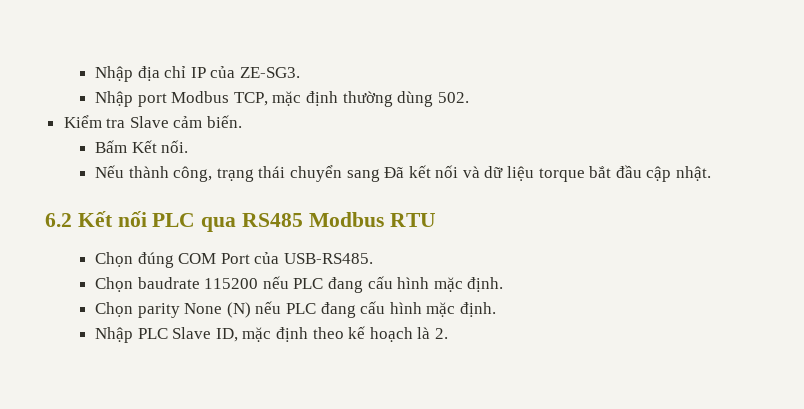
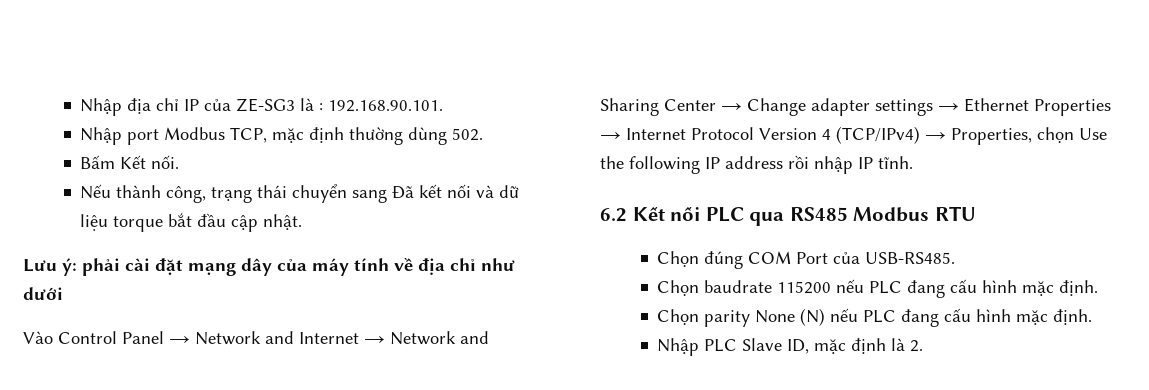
- Nhập địa chỉ IP của ZE-SG3.
+ Nhập địa chỉ IP của ZE-SG3 là : 192.168.90.101.
- Kiểm tra Slave cảm biến.
+ Lưu ý: phải cài đặt mạng dây của máy tính về địa chỉ như dưới
+ Vào Control Panel → Network and Internet → Network and Sharing Center → Change adapter settings → Ethernet Properties → Internet Protocol Version 4 (TCP/IPv4) → Properties, chọn Use the following IP address rồi nhập IP tĩnh.
- Nhập PLC Slave ID, mặc định theo kế hoạch là 2.
+ Nhập PLC Slave ID, mặc định là 2.

